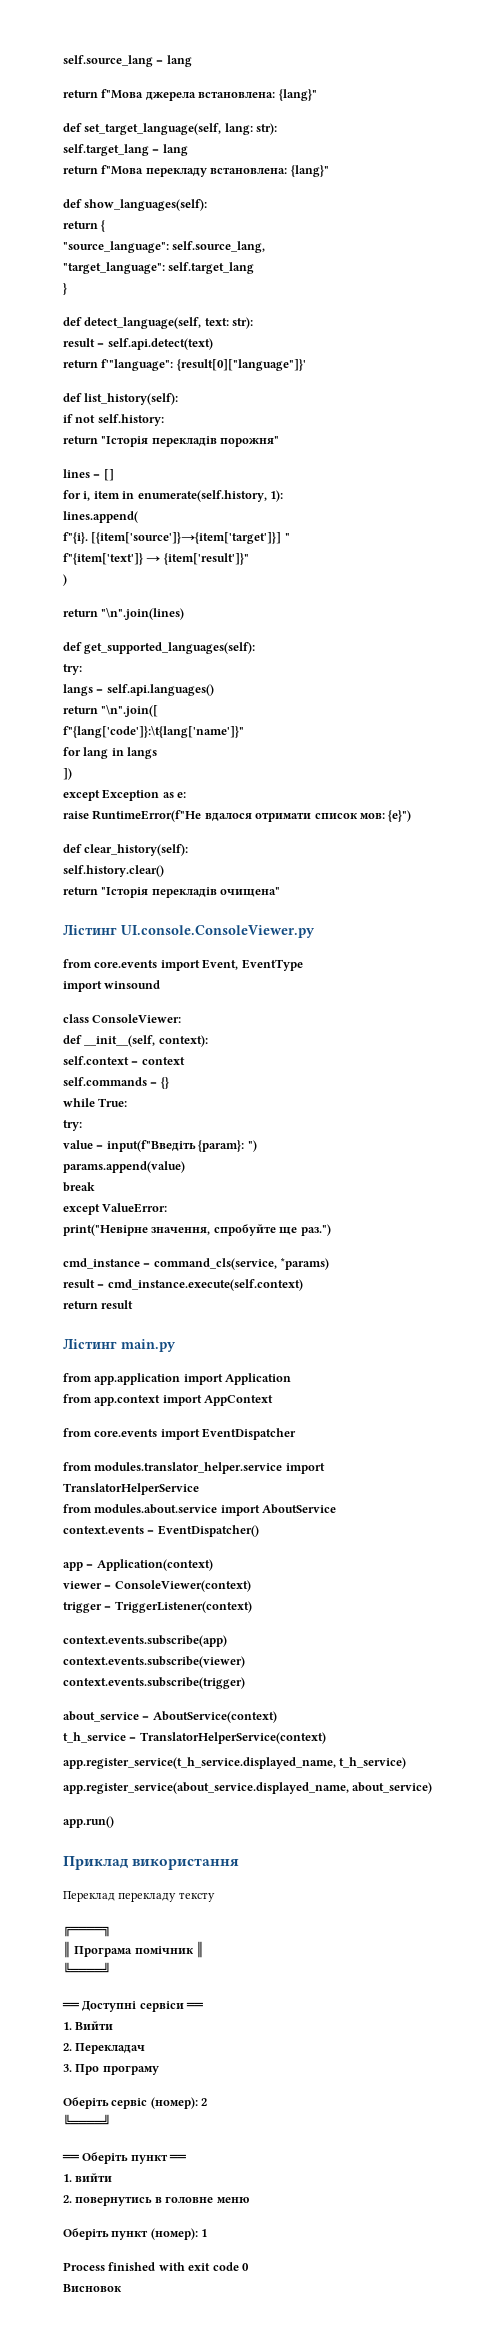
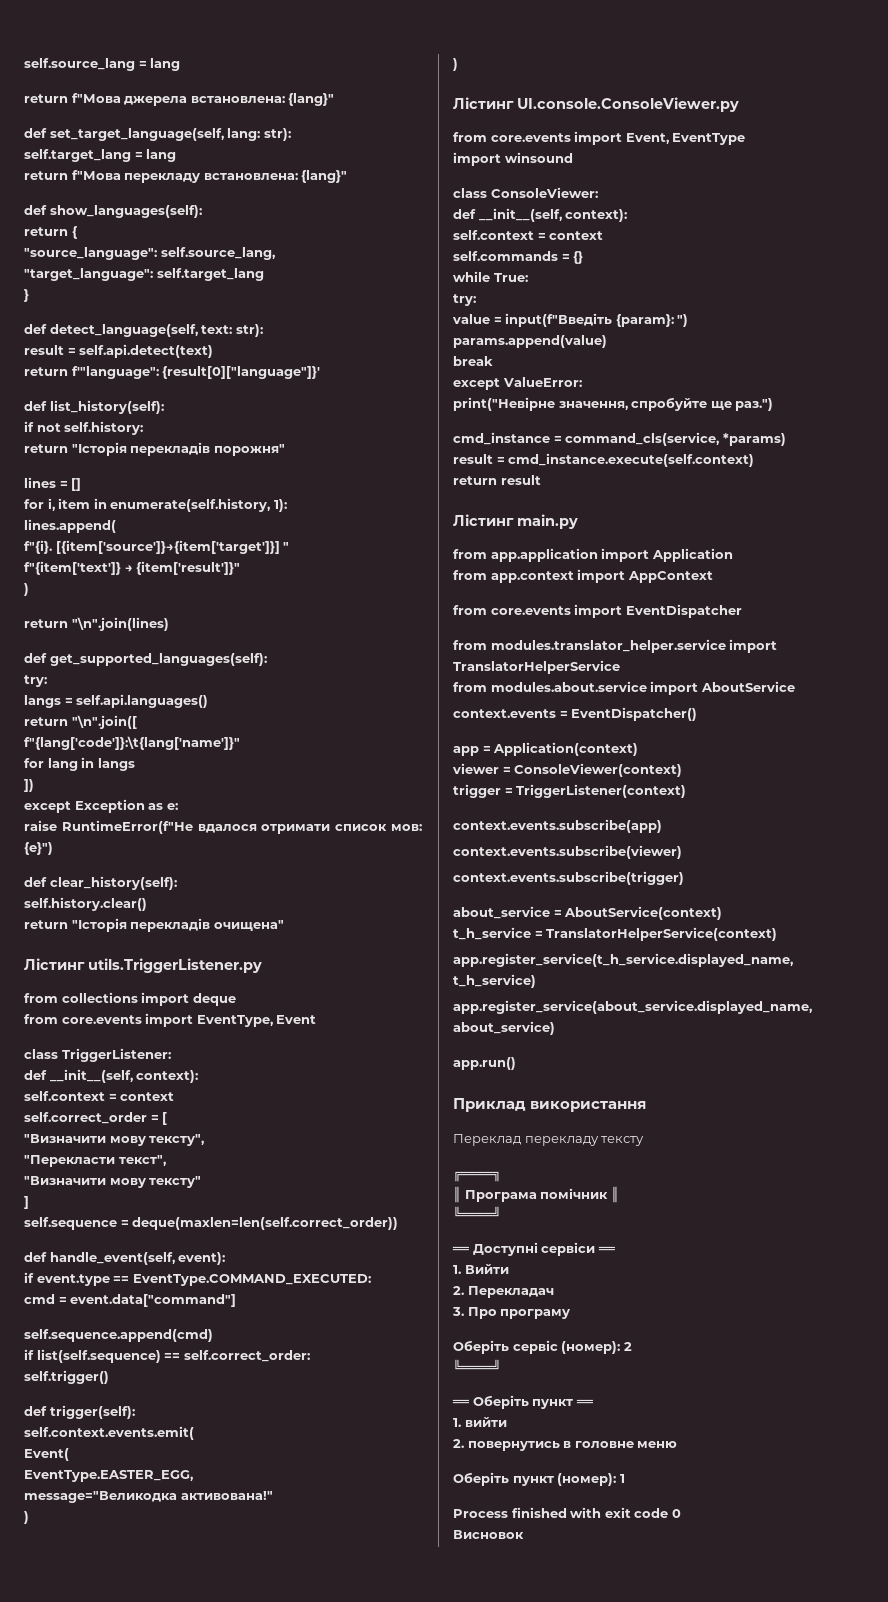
+ Лістинг utils.TriggerListener.py
+ from collections import deque
+ from core.events import EventType, Event
+ class TriggerListener:
+ def __init__(self, context):
+ self.context = context
+ self.correct_order = [
+ "Визначити мову тексту",
+ "Перекласти текст",
+ "Визначити мову тексту"
+ ]
+ self.sequence = deque(maxlen=len(self.correct_order))
+ def handle_event(self, event):
+ if event.type == EventType.COMMAND_EXECUTED:
+ cmd = event.data["command"]
+ self.sequence.append(cmd)
+ if list(self.sequence) == self.correct_order:
+ self.trigger()
+ def trigger(self):
+ self.context.events.emit(
+ Event(
+ EventType.EASTER_EGG,
+ message="Великодка активована!"
+ )
+ )

